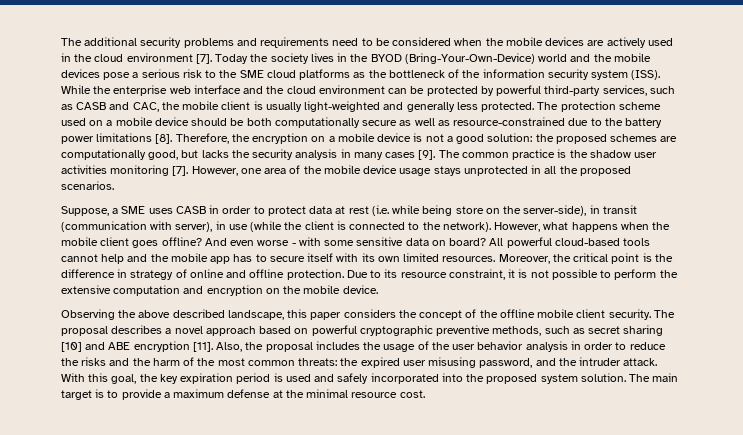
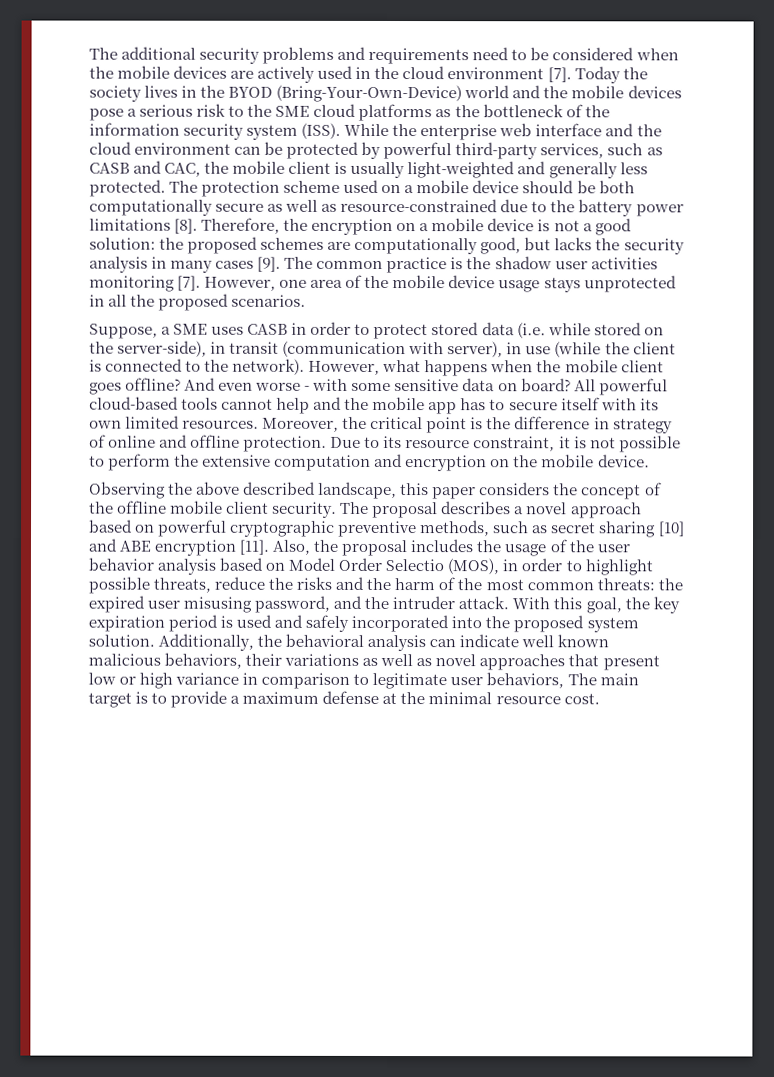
- Suppose, a SME uses CASB in order to protect data at rest (i.e. while being store on the server-side), in transit (communication with server), in use (while the client is connected to the network).
+ Suppose, a SME uses CASB in order to protect stored data (i.e. while stored on the server-side), in transit (communication with server), in use (while the client is connected to the network).
- Also, the proposal includes the usage of the user behavior analysis in order to reduce the risks and the harm of the most common threats: the expired user misusing password, and the intruder attack.
+ Also, the proposal includes the usage of the user behavior analysis based on Model Order Selectio (MOS), in order to highlight possible threats, reduce the risks and the harm of the most common threats: the expired user misusing password, and the intruder attack.
- The main target is to provide a maximum defense at the minimal resource cost.
+ Additionally, the behavioral analysis can indicate well known malicious behaviors, their variations as well as novel approaches that present low or high variance in comparison to legitimate user behaviors, The main target is to provide a maximum defense at the minimal resource cost.

